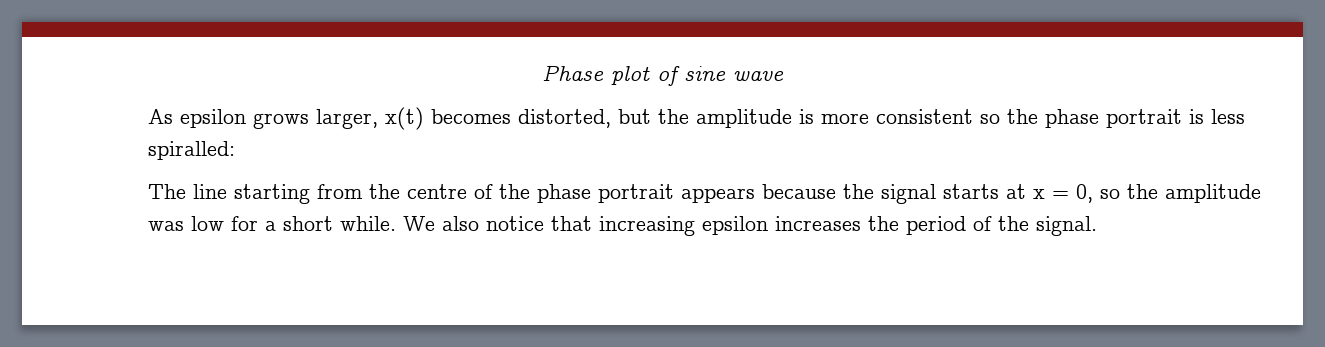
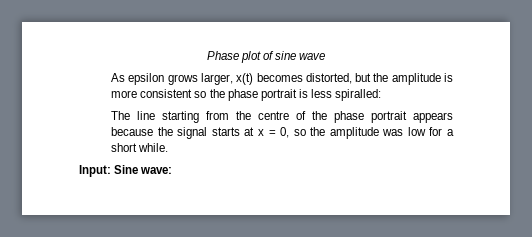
- The line starting from the centre of the phase portrait appears because the signal starts at x = 0, so the amplitude was low for a short while. We also notice that increasing epsilon increases the period of the signal.
+ The line starting from the centre of the phase portrait appears because the signal starts at x = 0, so the amplitude was low for a short while.
+ Input: Sine wave:

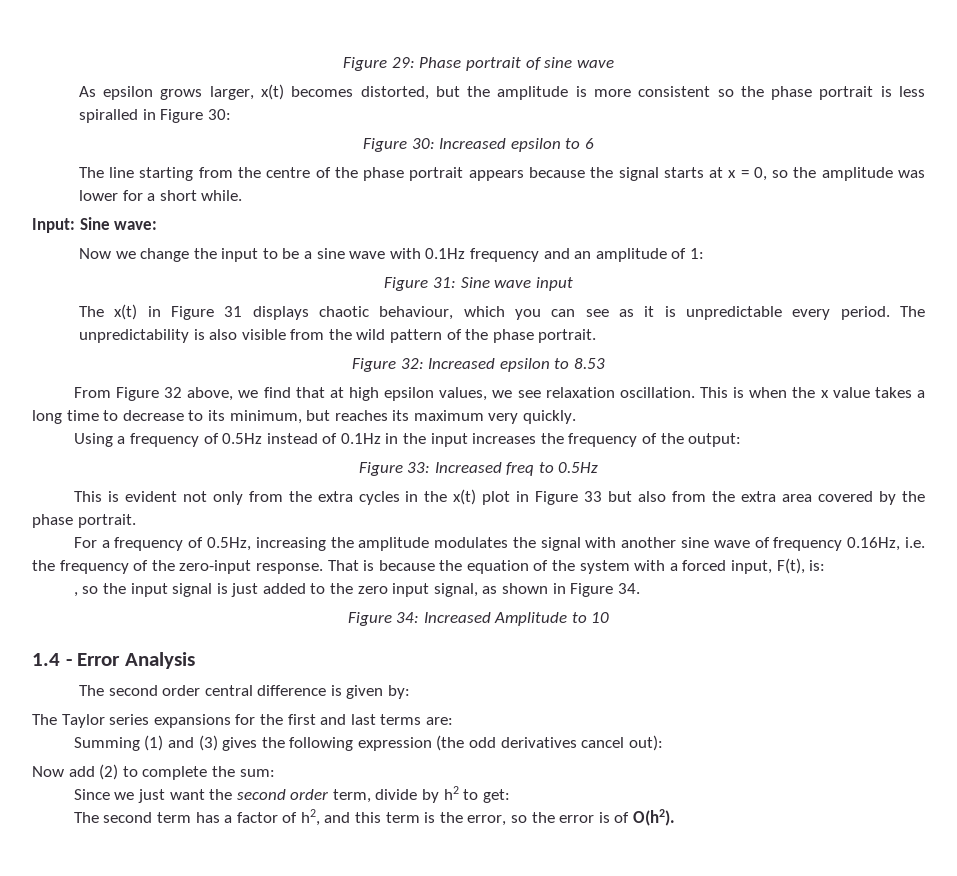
- Phase plot of sine wave
+ Figure 29: Phase portrait of sine wave
- As epsilon grows larger, x(t) becomes distorted, but the amplitude is more consistent so the phase portrait is less spiralled:
+ As epsilon grows larger, x(t) becomes distorted, but the amplitude is more consistent so the phase portrait is less spiralled in Figure 30:
+ Figure 30: Increased epsilon to 6
- The line starting from the centre of the phase portrait appears because the signal starts at x = 0, so the amplitude was low for a short while.
+ The line starting from the centre of the phase portrait appears because the signal starts at x = 0, so the amplitude was lower for a short while.
+ Now we change the input to be a sine wave with 0.1Hz frequency and an amplitude of 1:
+ Figure 31: Sine wave input
+ The x(t) in Figure 31 displays chaotic behaviour, which you can see as it is unpredictable every period. The unpredictability is also visible from the wild pattern of the phase portrait.
+ Figure 32: Increased epsilon to 8.53
+ From Figure 32 above, we find that at high epsilon values, we see relaxation oscillation. This is when the x value takes a long time to decrease to its minimum, but reaches its maximum very quickly.
+ Using a frequency of 0.5Hz instead of 0.1Hz in the input increases the frequency of the output:
+ Figure 33: Increased freq to 0.5Hz
+ This is evident not only from the extra cycles in the x(t) plot in Figure 33 but also from the extra area covered by the phase portrait.
+ For a frequency of 0.5Hz, increasing the amplitude modulates the signal with another sine wave of frequency 0.16Hz, i.e. the frequency of the zero-input response. That is because the equation of the system with a forced input, F(t), is:
+ , so the input signal is just added to the zero input signal, as shown in Figure 34.
+ Figure 34: Increased Amplitude to 10
+ 1.4 - Error Analysis
+ The second order central difference is given by:
+ The Taylor series expansions for the first and last terms are:
+ Summing (1) and (3) gives the following expression (the odd derivatives cancel out):
+ Now add (2) to complete the sum:
+ Since we just want the second order term, divide by h2 to get:
+ The second term has a factor of h2, and this term is the error, so the error is of O(h2).

